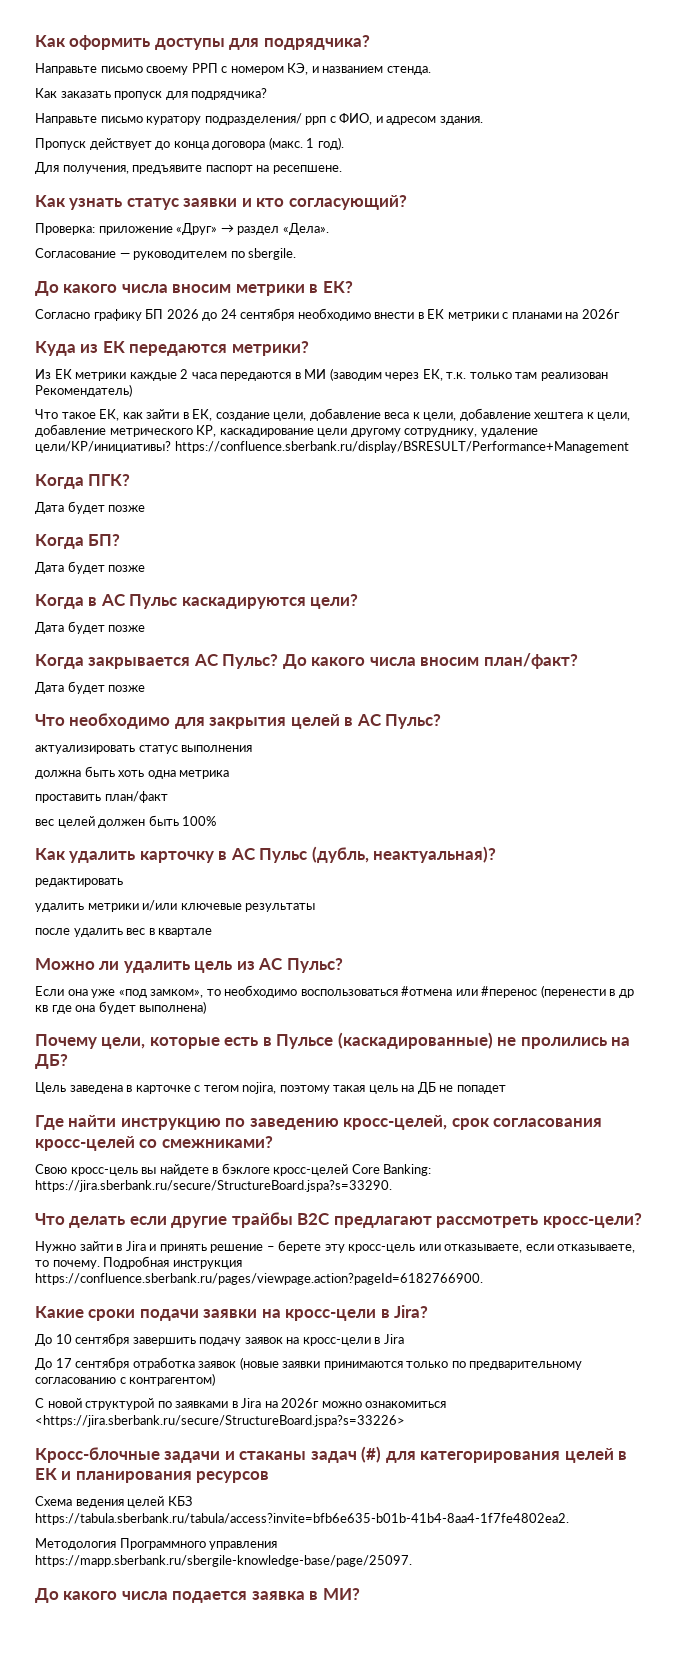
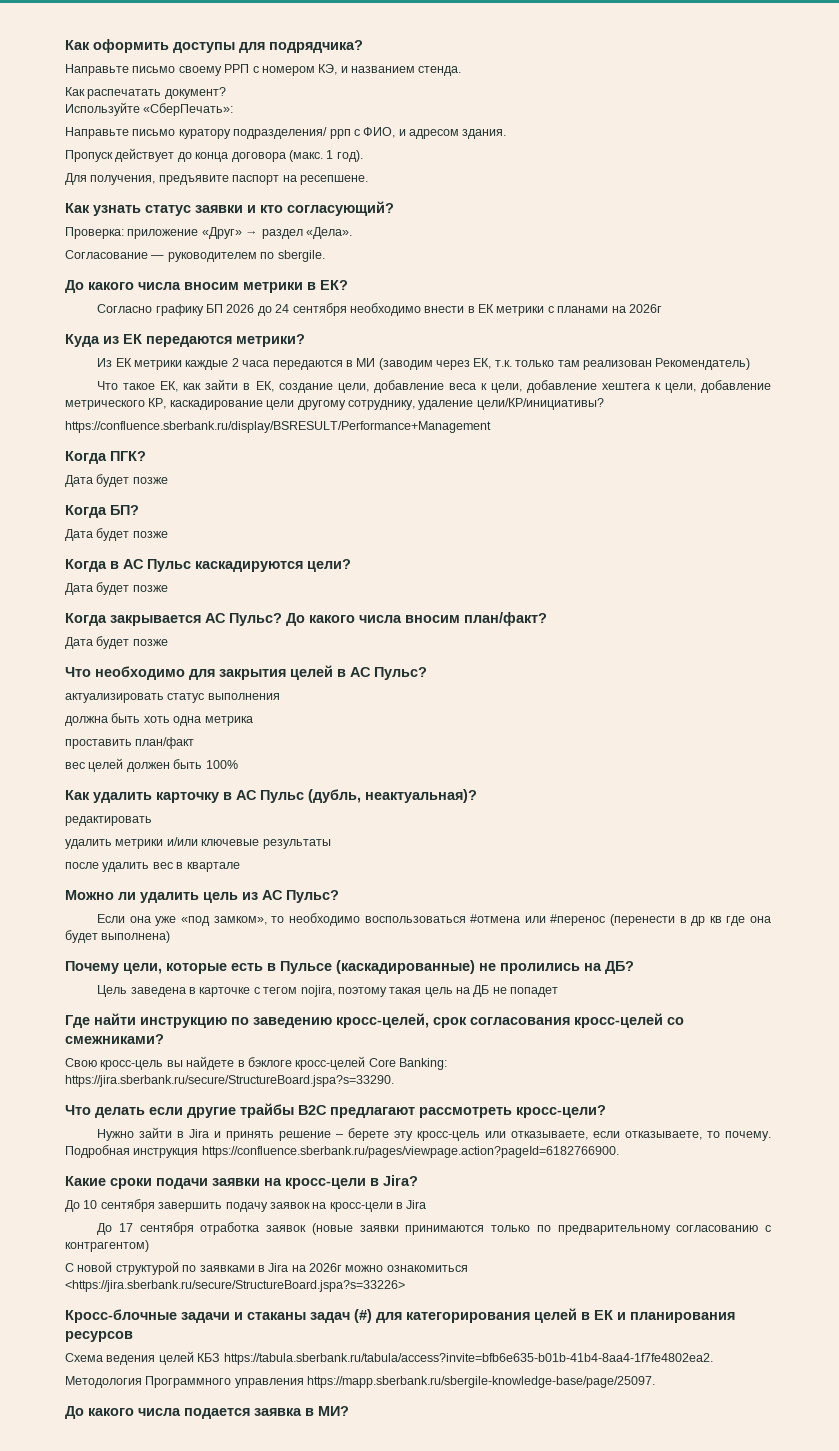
- Как заказать пропуск для подрядчика?
+ Как распечатать документ?
+ Используйте «СберПечать»:
- Что такое ЕК, как зайти в ЕК, создание цели, добавление веса к цели, добавление хештега к цели, добавление метрического КР, каскадирование цели другому сотруднику, удаление цели/КР/инициативы? https://confluence.sberbank.ru/display/BSRESULT/Performance+Management
+ Что такое ЕК, как зайти в ЕК, создание цели, добавление веса к цели, добавление хештега к цели, добавление метрического КР, каскадирование цели другому сотруднику, удаление цели/КР/инициативы?
+ https://confluence.sberbank.ru/display/BSRESULT/Performance+Management

